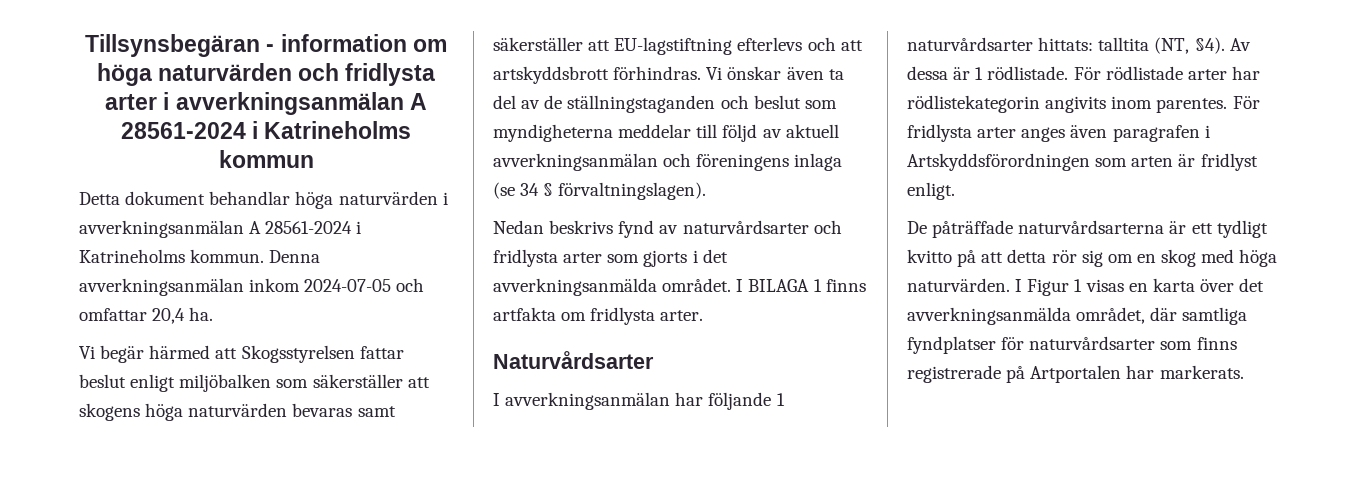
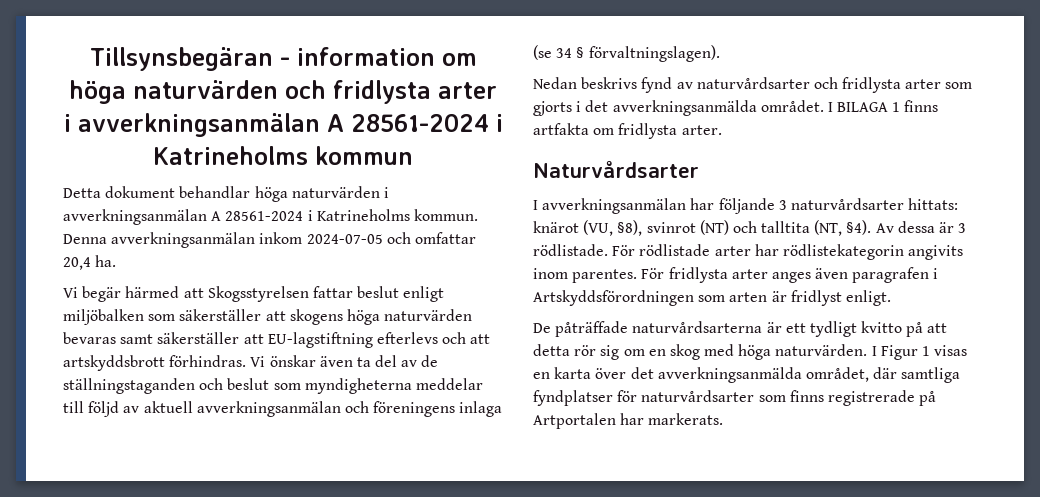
- I avverkningsanmälan har följande 1 naturvårdsarter hittats: talltita (NT, §4).
+ I avverkningsanmälan har följande 3 naturvårdsarter hittats: knärot (VU, §8), svinrot (NT) och talltita (NT, §4).
- Av dessa är 1 rödlistade.
+ Av dessa är 3 rödlistade.

